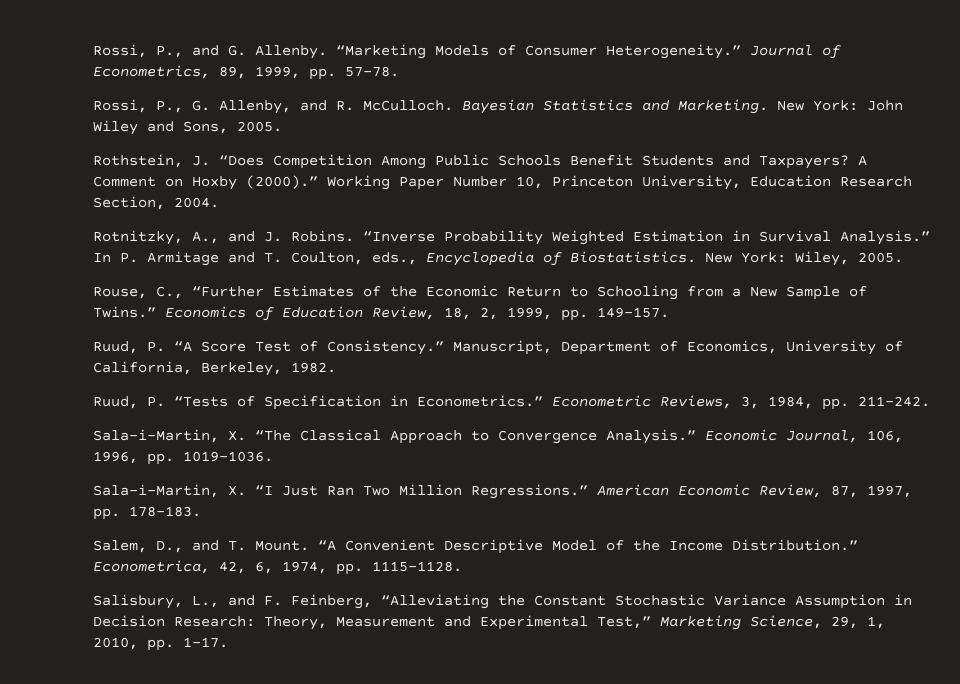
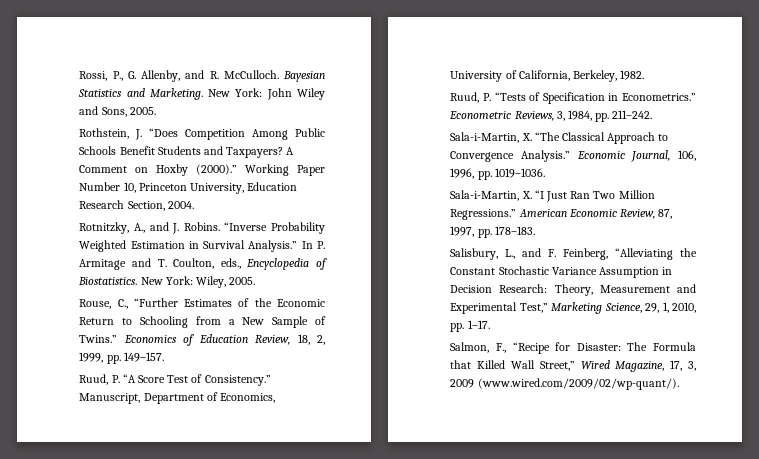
- Rossi, P., and G. Allenby. “Marketing Models of Consumer Heterogeneity.” Journal of Econometrics, 89, 1999, pp. 57–78.
- Salem, D., and T. Mount. “A Convenient Descriptive Model of the Income Distribution.” Econometrica, 42, 6, 1974, pp. 1115–1128.
+ Salmon, F., “Recipe for Disaster: The Formula that Killed Wall Street,” Wired Magazine, 17, 3, 2009 (www.wired.com/2009/02/wp-quant/).

